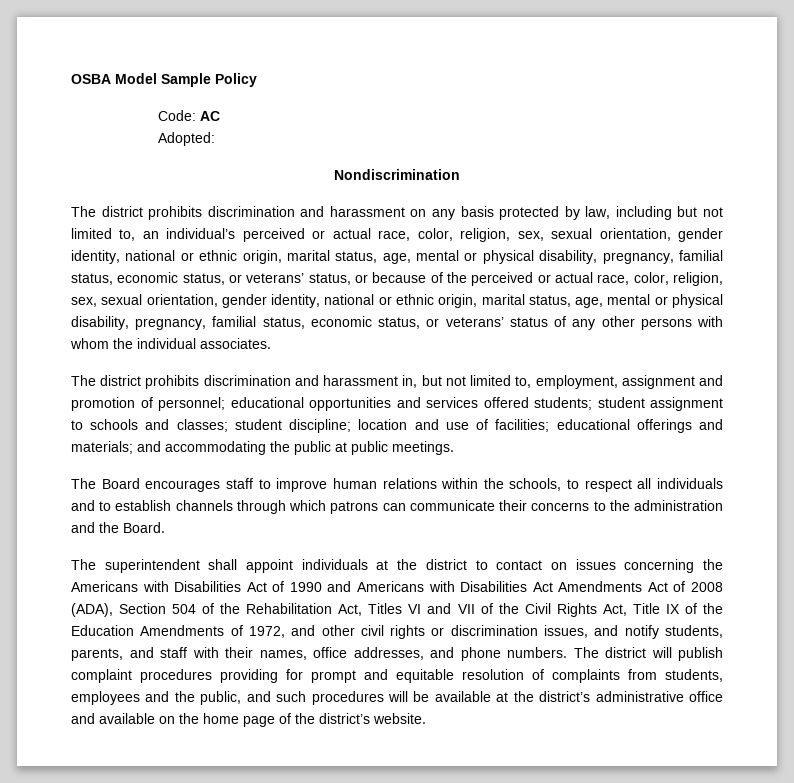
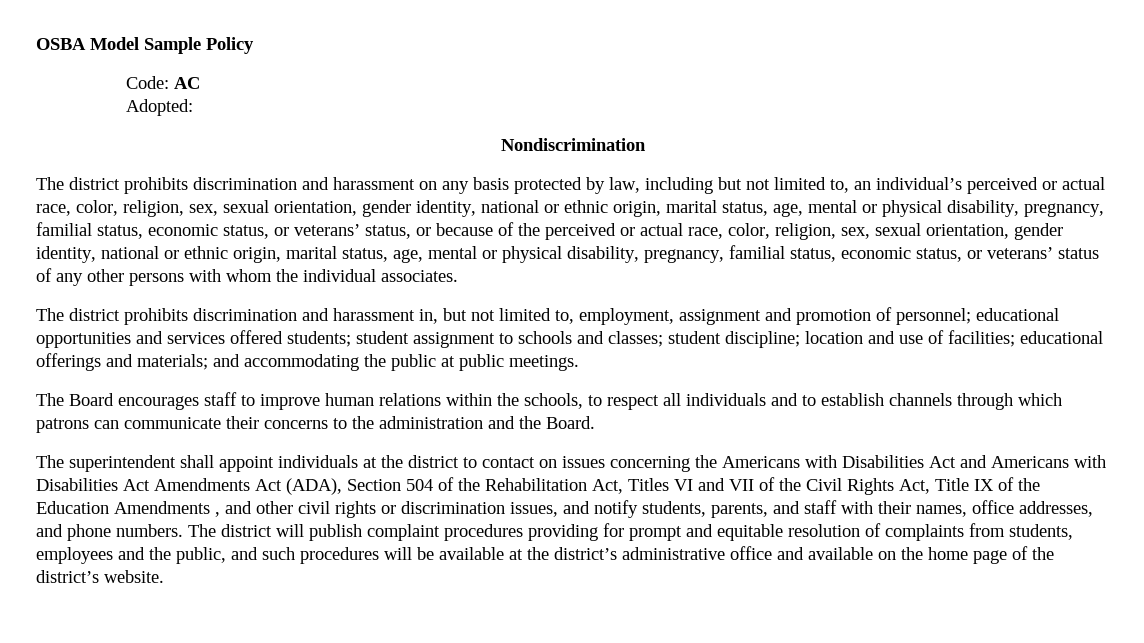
- The superintendent shall appoint individuals at the district to contact on issues concerning the Americans with Disabilities Act of 1990 and Americans with Disabilities Act Amendments Act of 2008 (ADA), Section 504 of the Rehabilitation Act, Titles VI and VII of the Civil Rights Act, Title IX of the Education Amendments of 1972, and other civil rights or discrimination issues, and notify students, parents, and staff with their names, office addresses, and phone numbers.
+ The superintendent shall appoint individuals at the district to contact on issues concerning the Americans with Disabilities Act and Americans with Disabilities Act Amendments Act (ADA), Section 504 of the Rehabilitation Act, Titles VI and VII of the Civil Rights Act, Title IX of the Education Amendments , and other civil rights or discrimination issues, and notify students, parents, and staff with their names, office addresses, and phone numbers.

